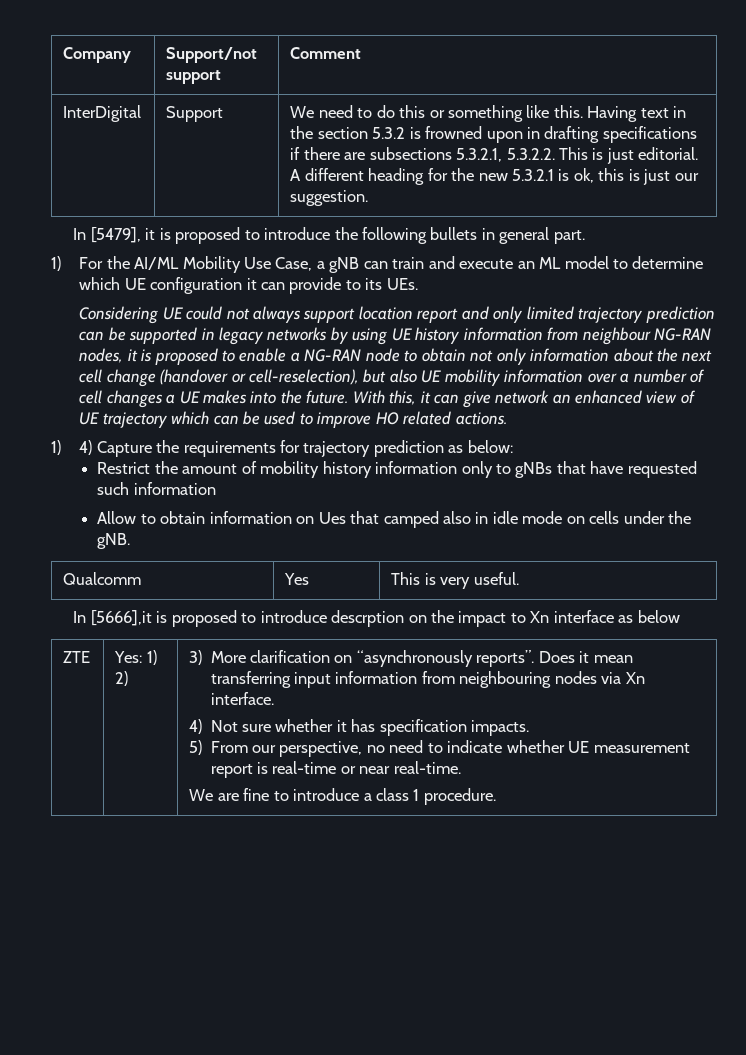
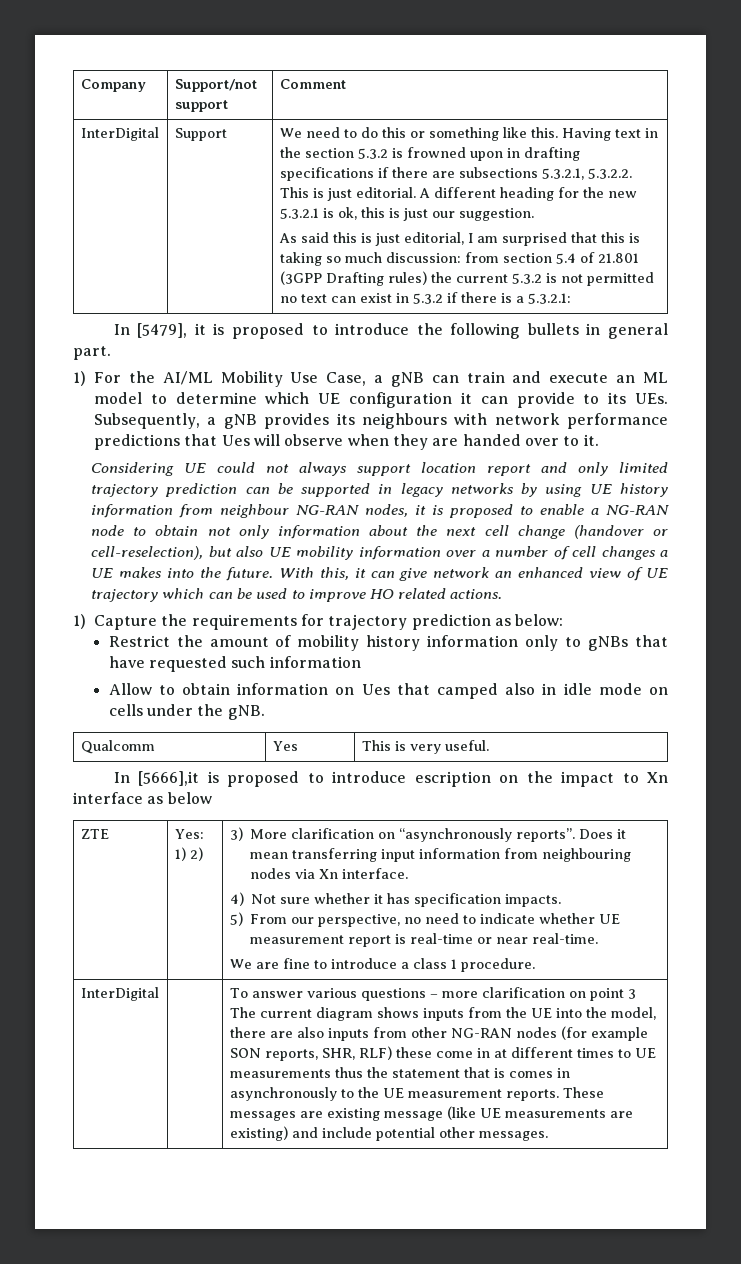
+ As said this is just editorial, I am surprised that this is taking so much discussion: from section 5.4 of 21.801 (3GPP Drafting rules) the current 5.3.2 is not permitted no text can exist in 5.3.2 if there is a 5.3.2.1:
- 1) For the AI/ML Mobility Use Case, a gNB can train and execute an ML model to determine which UE configuration it can provide to its UEs.
+ 1) For the AI/ML Mobility Use Case, a gNB can train and execute an ML model to determine which UE configuration it can provide to its UEs. Subsequently, a gNB provides its neighbours with network performance predictions that Ues will observe when they are handed over to it.
- 1) 4) Capture the requirements for trajectory prediction as below:
+ 1) Capture the requirements for trajectory prediction as below:
- In [5666],it is proposed to introduce descrption on the impact to Xn interface as below
+ In [5666],it is proposed to introduce escription on the impact to Xn interface as below
+ InterDigital | | To answer various questions – more clarification on point 3 The current diagram shows inputs from the UE into the model, there are also inputs from other NG-RAN nodes (for example SON reports, SHR, RLF) these come in at different times to UE measurements thus the statement that is comes in asynchronously to the UE measurement reports. These messages are existing message (like UE measurements are existing) and include potential other messages.

